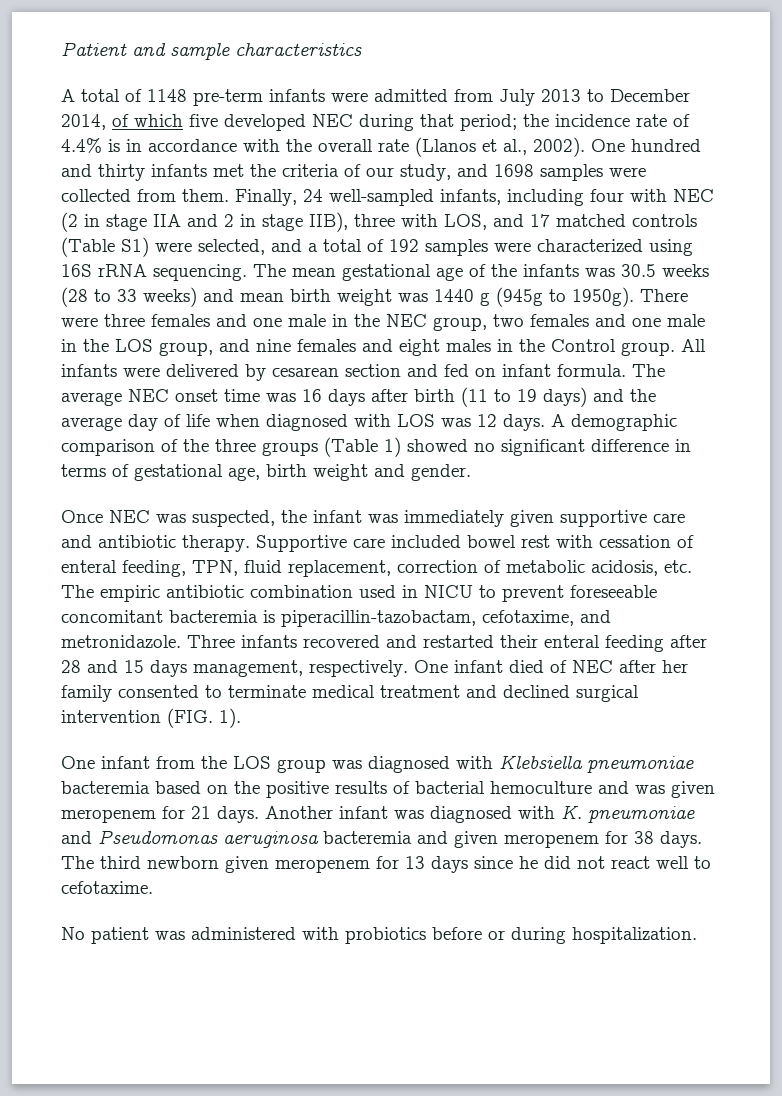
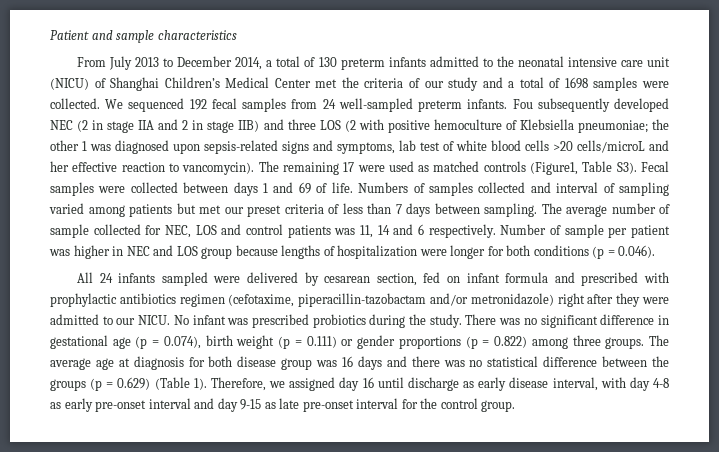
- A total of 1148 pre-term infants were admitted from July 2013 to December 2014, of which five developed NEC during that period; the incidence rate of 4.4% is in accordance with the overall rate (Llanos et al., 2002). One hundred and thirty infants met the criteria of our study, and 1698 samples were collected from them. Finally, 24 well-sampled infants, including four with NEC (2 in stage IIA and 2 in stage IIB), three with LOS, and 17 matched controls (Table S1) were selected, and a total of 192 samples were characterized using 16S rRNA sequencing. The mean gestational age of the infants was 30.5 weeks (28 to 33 weeks) and mean birth weight was 1440 g (945g to 1950g). There were three females and one male in the NEC group, two females and one male in the LOS group, and nine females and eight males in the Control group. All infants were delivered by cesarean section and fed on infant formula. The average NEC onset time was 16 days after birth (11 to 19 days) and the average day of life when diagnosed with LOS was 12 days. A demographic comparison of the three groups (Table 1) showed no significant difference in terms of gestational age, birth weight and gender.
- Once NEC was suspected, the infant was immediately given supportive care and antibiotic therapy. Supportive care included bowel rest with cessation of enteral feeding, TPN, fluid replacement, correction of metabolic acidosis, etc. The empiric antibiotic combination used in NICU to prevent foreseeable concomitant bacteremia is piperacillin-tazobactam, cefotaxime, and metronidazole. Three infants recovered and restarted their enteral feeding after 28 and 15 days management, respectively. One infant died of NEC after her family consented to terminate medical treatment and declined surgical intervention (FIG. 1).
- One infant from the LOS group was diagnosed with Klebsiella pneumoniae bacteremia based on the positive results of bacterial hemoculture and was given meropenem for 21 days. Another infant was diagnosed with K. pneumoniae and Pseudomonas aeruginosa bacteremia and given meropenem for 38 days. The third newborn given meropenem for 13 days since he did not react well to cefotaxime.
- No patient was administered with probiotics before or during hospitalization.
+ From July 2013 to December 2014, a total of 130 preterm infants admitted to the neonatal intensive care unit (NICU) of Shanghai Children’s Medical Center met the criteria of our study and a total of 1698 samples were collected. We sequenced 192 fecal samples from 24 well-sampled preterm infants. Fou subsequently developed NEC (2 in stage IIA and 2 in stage IIB) and three LOS (2 with positive hemoculture of Klebsiella pneumoniae; the other 1 was diagnosed upon sepsis-related signs and symptoms, lab test of white blood cells >20 cells/microL and her effective reaction to vancomycin). The remaining 17 were used as matched controls (Figure1, Table S3). Fecal samples were collected between days 1 and 69 of life. Numbers of samples collected and interval of sampling varied among patients but met our preset criteria of less than 7 days between sampling. The average number of sample collected for NEC, LOS and control patients was 11, 14 and 6 respectively. Number of sample per patient was higher in NEC and LOS group because lengths of hospitalization were longer for both conditions (p = 0.046).
+ All 24 infants sampled were delivered by cesarean section, fed on infant formula and prescribed with prophylactic antibiotics regimen (cefotaxime, piperacillin-tazobactam and/or metronidazole) right after they were admitted to our NICU. No infant was prescribed probiotics during the study. There was no significant difference in gestational age (p = 0.074), birth weight (p = 0.111) or gender proportions (p = 0.822) among three groups. The average age at diagnosis for both disease group was 16 days and there was no statistical difference between the groups (p = 0.629) (Table 1). Therefore, we assigned day 16 until discharge as early disease interval, with day 4-8 as early pre-onset interval and day 9-15 as late pre-onset interval for the control group.

